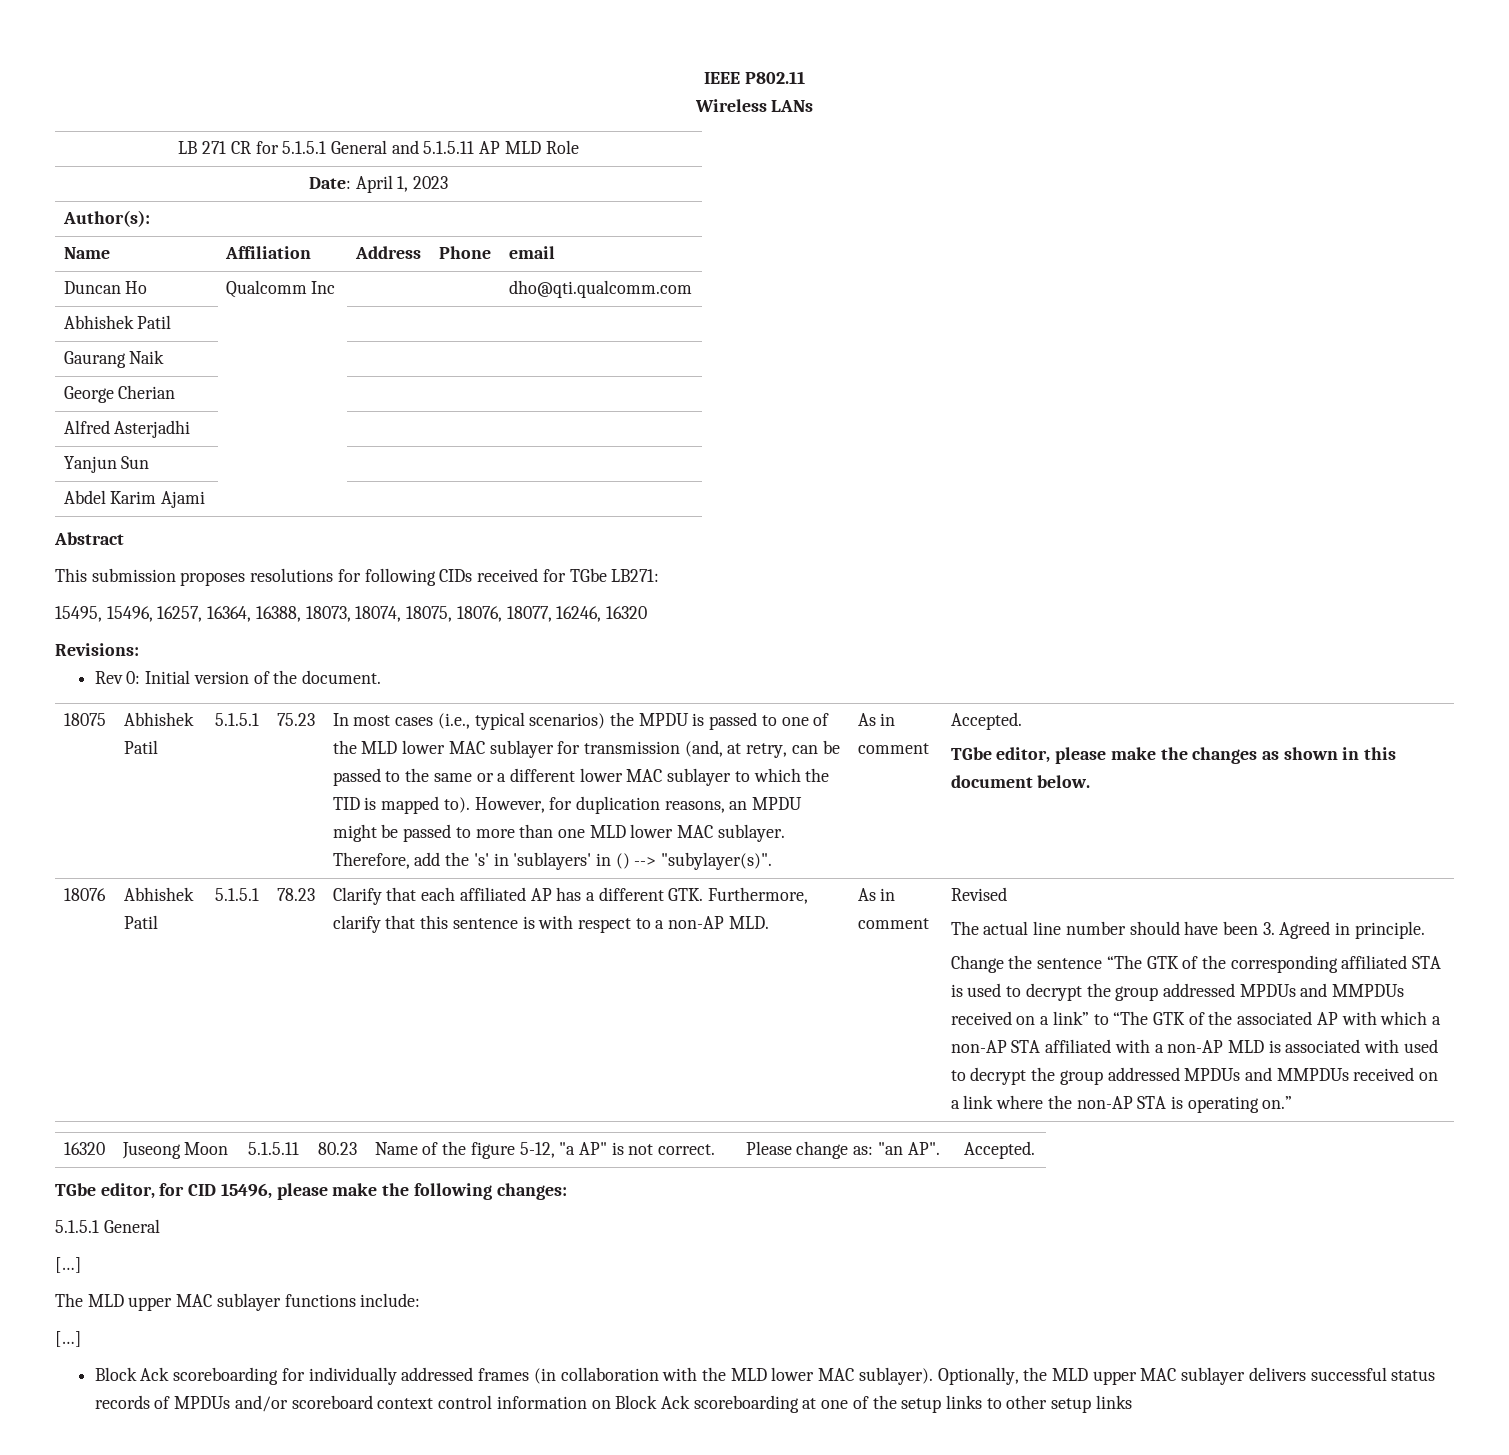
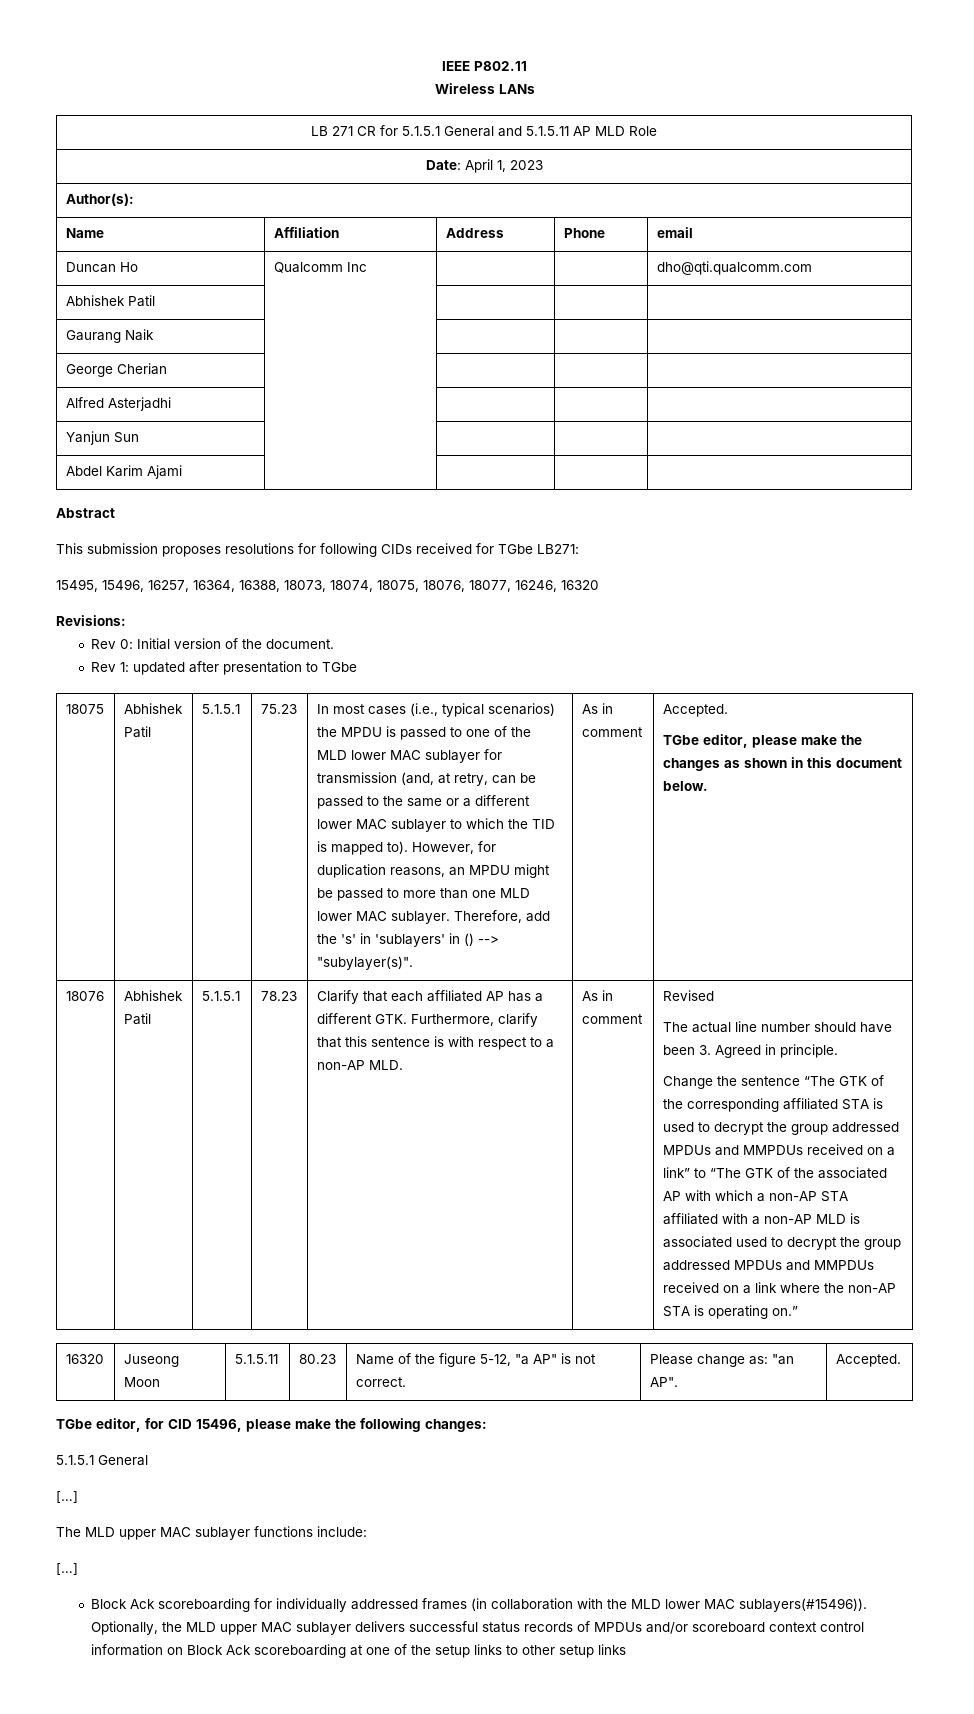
+ Rev 1: updated after presentation to TGbe
- Change the sentence “The GTK of the corresponding affiliated STA is used to decrypt the group addressed MPDUs and MMPDUs received on a link” to “The GTK of the associated AP with which a non-AP STA affiliated with a non-AP MLD is associated with used to decrypt the group addressed MPDUs and MMPDUs received on a link where the non-AP STA is operating on.”
+ Change the sentence “The GTK of the corresponding affiliated STA is used to decrypt the group addressed MPDUs and MMPDUs received on a link” to “The GTK of the associated AP with which a non-AP STA affiliated with a non-AP MLD is associated used to decrypt the group addressed MPDUs and MMPDUs received on a link where the non-AP STA is operating on.”
- Block Ack scoreboarding for individually addressed frames (in collaboration with the MLD lower MAC sublayer).
+ Block Ack scoreboarding for individually addressed frames (in collaboration with the MLD lower MAC sublayers(#15496)).

